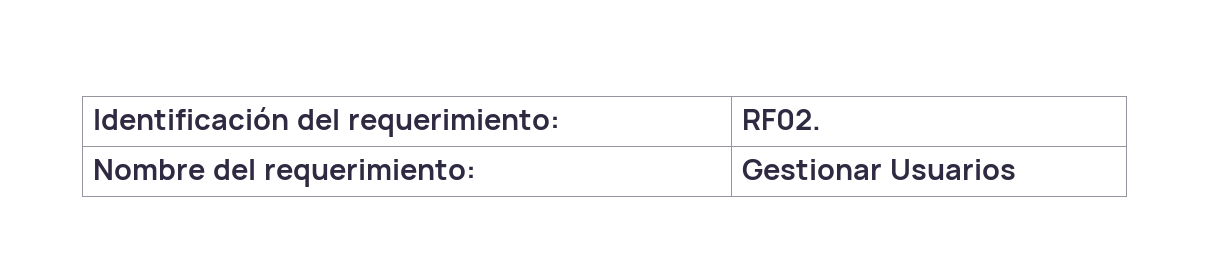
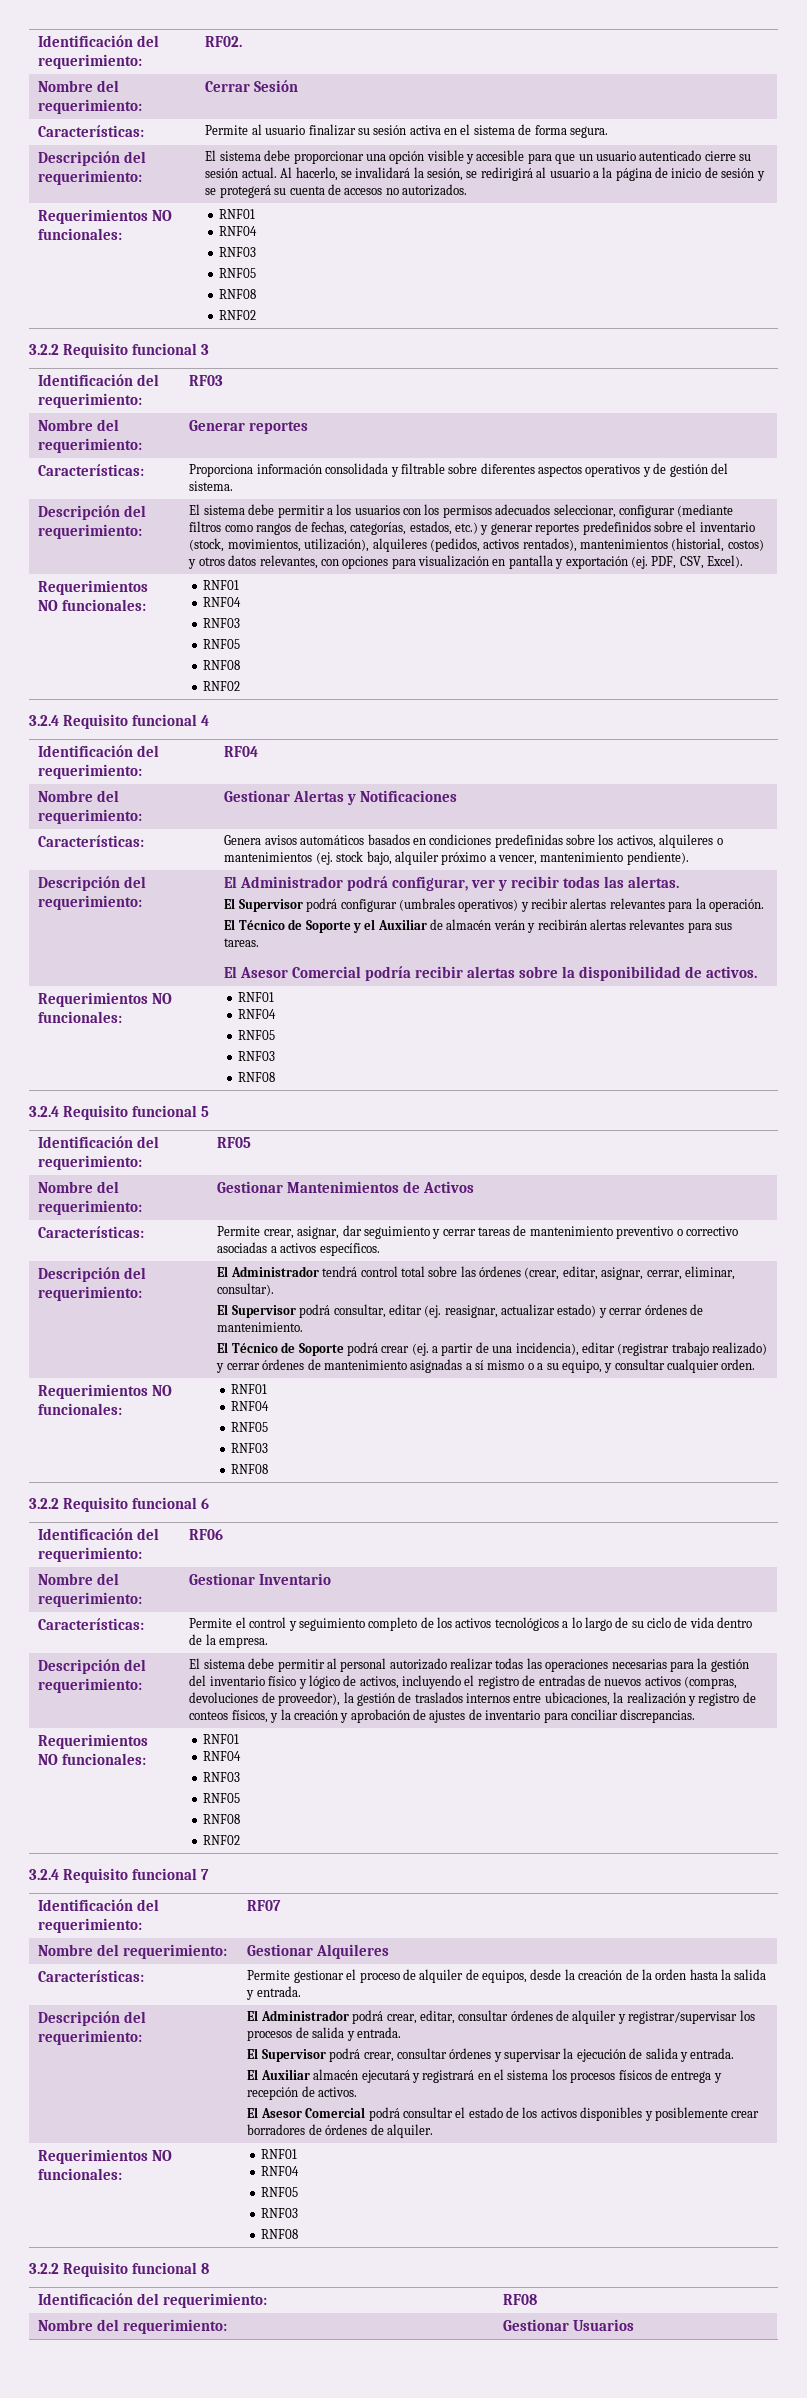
+ Nombre del requerimiento: | Cerrar Sesión
+ Características: | Permite al usuario finalizar su sesión activa en el sistema de forma segura.
+ Descripción del requerimiento: | El sistema debe proporcionar una opción visible y accesible para que un usuario autenticado cierre su sesión actual. Al hacerlo, se invalidará la sesión, se redirigirá al usuario a la página de inicio de sesión y se protegerá su cuenta de accesos no autorizados.
+ Requerimientos NO funcionales: | RNF01
+ RNF04
+ RNF03
+ RNF05
+ RNF08
+ RNF02
+ 3.2.2 Requisito funcional 3
+ Identificación del requerimiento: | RF03
+ Nombre del requerimiento: | Generar reportes
+ Características: | Proporciona información consolidada y filtrable sobre diferentes aspectos operativos y de gestión del sistema.
+ Descripción del requerimiento: | El sistema debe permitir a los usuarios con los permisos adecuados seleccionar, configurar (mediante filtros como rangos de fechas, categorías, estados, etc.) y generar reportes predefinidos sobre el inventario (stock, movimientos, utilización), alquileres (pedidos, activos rentados), mantenimientos (historial, costos) y otros datos relevantes, con opciones para visualización en pantalla y exportación (ej. PDF, CSV, Excel).
+ Requerimientos NO funcionales: | RNF01
+ RNF04
+ RNF03
+ RNF05
+ RNF08
+ RNF02
+ 3.2.4 Requisito funcional 4
+ Identificación del requerimiento: | RF04
+ Nombre del requerimiento: | Gestionar Alertas y Notificaciones
+ Características: | Genera avisos automáticos basados en condiciones predefinidas sobre los activos, alquileres o mantenimientos (ej. stock bajo, alquiler próximo a vencer, mantenimiento pendiente).
+ Descripción del requerimiento: | El Administrador podrá configurar, ver y recibir todas las alertas.
+ El Supervisor podrá configurar (umbrales operativos) y recibir alertas relevantes para la operación.
+ El Técnico de Soporte y el Auxiliar de almacén verán y recibirán alertas relevantes para sus tareas.
+ El Asesor Comercial podría recibir alertas sobre la disponibilidad de activos.
+ Requerimientos NO funcionales: | RNF01
+ RNF04
+ RNF05
+ RNF03
+ RNF08
+ 3.2.4 Requisito funcional 5
+ Identificación del requerimiento: | RF05
+ Nombre del requerimiento: | Gestionar Mantenimientos de Activos
+ Características: | Permite crear, asignar, dar seguimiento y cerrar tareas de mantenimiento preventivo o correctivo asociadas a activos específicos.
+ Descripción del requerimiento: | El Administrador tendrá control total sobre las órdenes (crear, editar, asignar, cerrar, eliminar, consultar).
+ El Supervisor podrá consultar, editar (ej. reasignar, actualizar estado) y cerrar órdenes de mantenimiento.
+ El Técnico de Soporte podrá crear (ej. a partir de una incidencia), editar (registrar trabajo realizado) y cerrar órdenes de mantenimiento asignadas a sí mismo o a su equipo, y consultar cualquier orden.
+ Requerimientos NO funcionales: | RNF01
+ RNF04
+ RNF05
+ RNF03
+ RNF08
+ 3.2.2 Requisito funcional 6
+ Identificación del requerimiento: | RF06
+ Nombre del requerimiento: | Gestionar Inventario
+ Características: | Permite el control y seguimiento completo de los activos tecnológicos a lo largo de su ciclo de vida dentro de la empresa.
+ Descripción del requerimiento: | El sistema debe permitir al personal autorizado realizar todas las operaciones necesarias para la gestión del inventario físico y lógico de activos, incluyendo el registro de entradas de nuevos activos (compras, devoluciones de proveedor), la gestión de traslados internos entre ubicaciones, la realización y registro de conteos físicos, y la creación y aprobación de ajustes de inventario para conciliar discrepancias.
+ Requerimientos NO funcionales: | RNF01
+ RNF04
+ RNF03
+ RNF05
+ RNF08
+ RNF02
+ 3.2.4 Requisito funcional 7
+ Identificación del requerimiento: | RF07
+ Nombre del requerimiento: | Gestionar Alquileres
+ Características: | Permite gestionar el proceso de alquiler de equipos, desde la creación de la orden hasta la salida y entrada.
+ Descripción del requerimiento: | El Administrador podrá crear, editar, consultar órdenes de alquiler y registrar/supervisar los procesos de salida y entrada.
+ El Supervisor podrá crear, consultar órdenes y supervisar la ejecución de salida y entrada.
+ El Auxiliar almacén ejecutará y registrará en el sistema los procesos físicos de entrega y recepción de activos.
+ El Asesor Comercial podrá consultar el estado de los activos disponibles y posiblemente crear borradores de órdenes de alquiler.
+ Requerimientos NO funcionales: | RNF01
+ RNF04
+ RNF05
+ RNF03
+ RNF08
+ 3.2.2 Requisito funcional 8
+ Identificación del requerimiento: | RF08

